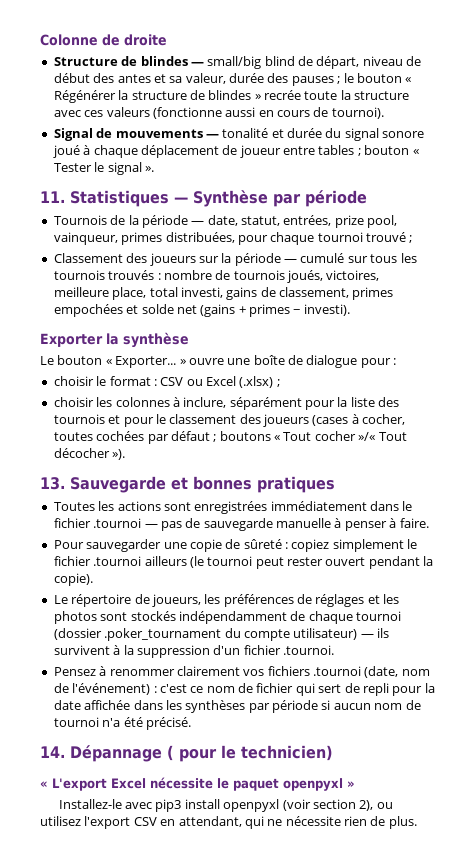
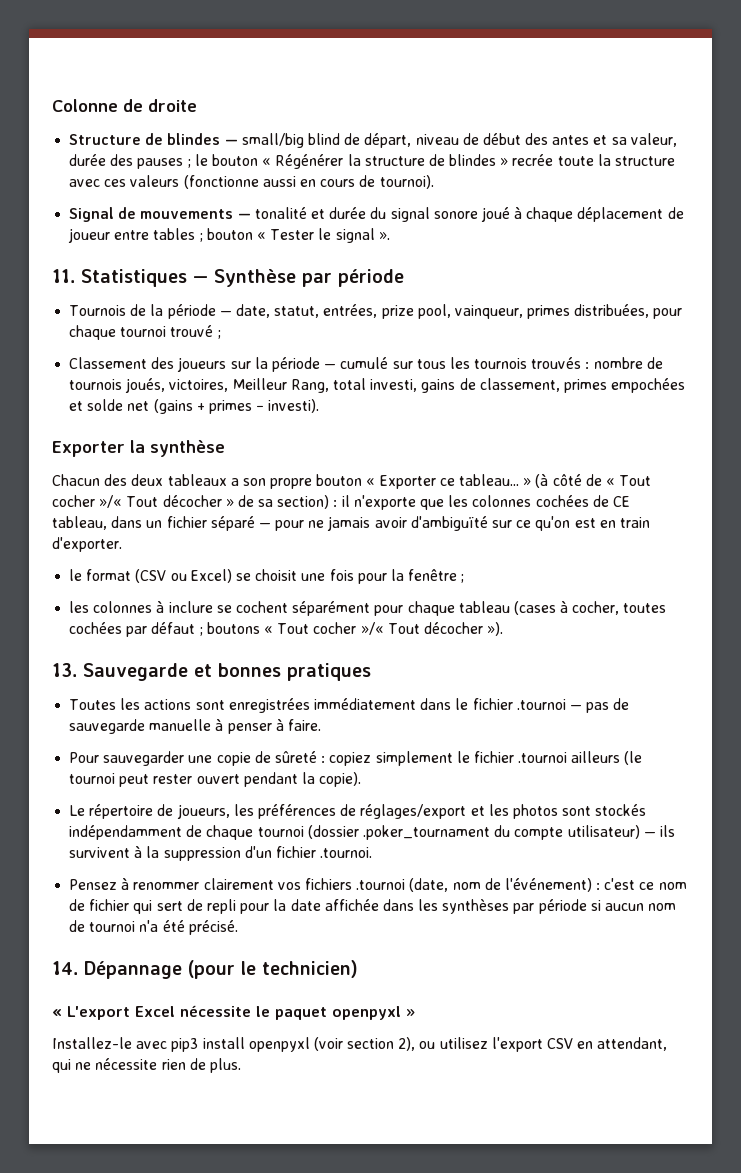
- Classement des joueurs sur la période — cumulé sur tous les tournois trouvés : nombre de tournois joués, victoires, meilleure place, total investi, gains de classement, primes empochées et solde net (gains + primes − investi).
+ Classement des joueurs sur la période — cumulé sur tous les tournois trouvés : nombre de tournois joués, victoires, Meilleur Rang, total investi, gains de classement, primes empochées et solde net (gains + primes − investi).
- Le bouton « Exporter... » ouvre une boîte de dialogue pour :
- choisir le format : CSV ou Excel (.xlsx) ;
- choisir les colonnes à inclure, séparément pour la liste des tournois et pour le classement des joueurs (cases à cocher, toutes cochées par défaut ; boutons « Tout cocher »/« Tout décocher »).
+ Chacun des deux tableaux a son propre bouton « Exporter ce tableau... » (à côté de « Tout cocher »/« Tout décocher » de sa section) : il n'exporte que les colonnes cochées de CE tableau, dans un fichier séparé — pour ne jamais avoir d'ambiguïté sur ce qu'on est en train d'exporter.
+ le format (CSV ou Excel) se choisit une fois pour la fenêtre ;
+ les colonnes à inclure se cochent séparément pour chaque tableau (cases à cocher, toutes cochées par défaut ; boutons « Tout cocher »/« Tout décocher »).
- Le répertoire de joueurs, les préférences de réglages et les photos sont stockés indépendamment de chaque tournoi (dossier .poker_tournament du compte utilisateur) — ils survivent à la suppression d'un fichier .tournoi.
+ Le répertoire de joueurs, les préférences de réglages/export et les photos sont stockés indépendamment de chaque tournoi (dossier .poker_tournament du compte utilisateur) — ils survivent à la suppression d'un fichier .tournoi.
- 14. Dépannage ( pour le technicien)
+ 14. Dépannage (pour le technicien)

